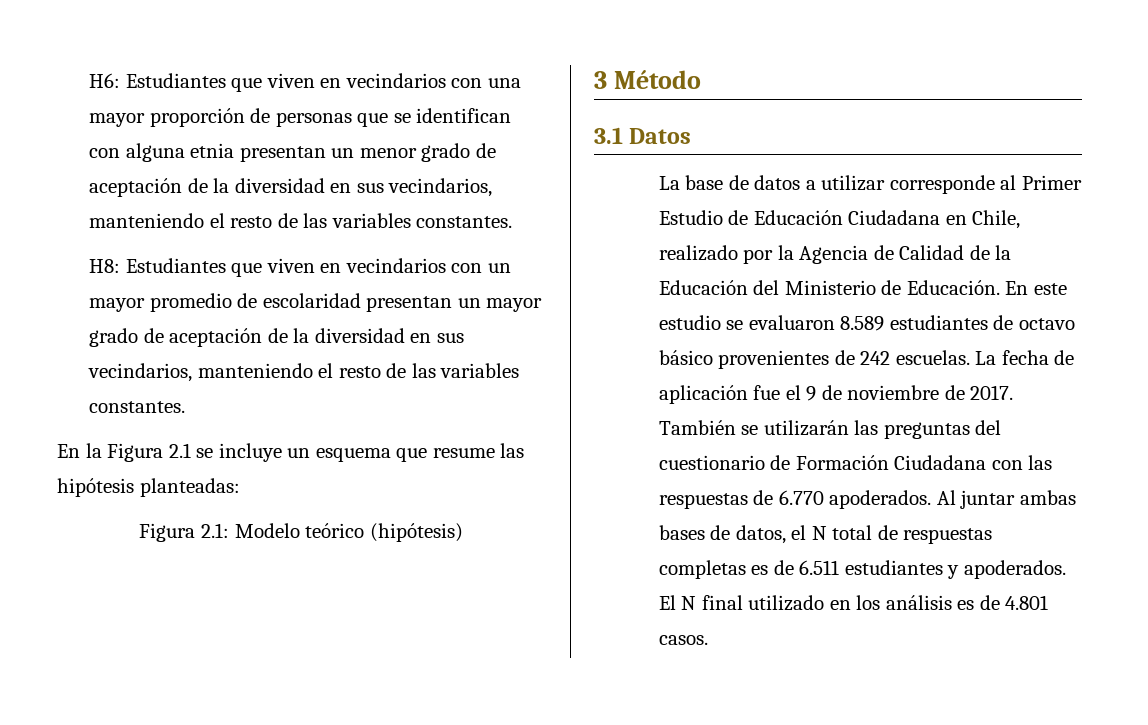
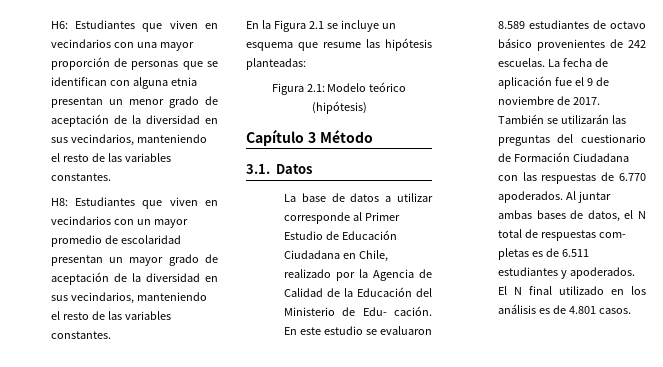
- 3 Método
+ Capítulo 3 Método
- 3.1 Datos
+ 3.1. Datos
- La base de datos a utilizar corresponde al Primer Estudio de Educación Ciudadana en Chile, realizado por la Agencia de Calidad de la Educación del Ministerio de Educación.
+ La base de datos a utilizar corresponde al Primer Estudio de Educación Ciudadana en Chile, realizado por la Agencia de Calidad de la Educación del Ministerio de Edu- cación.
- Al juntar ambas bases de datos, el N total de respuestas completas es de 6.511 estudiantes y apoderados.
+ Al juntar ambas bases de datos, el N total de respuestas com- pletas es de 6.511 estudiantes y apoderados.

